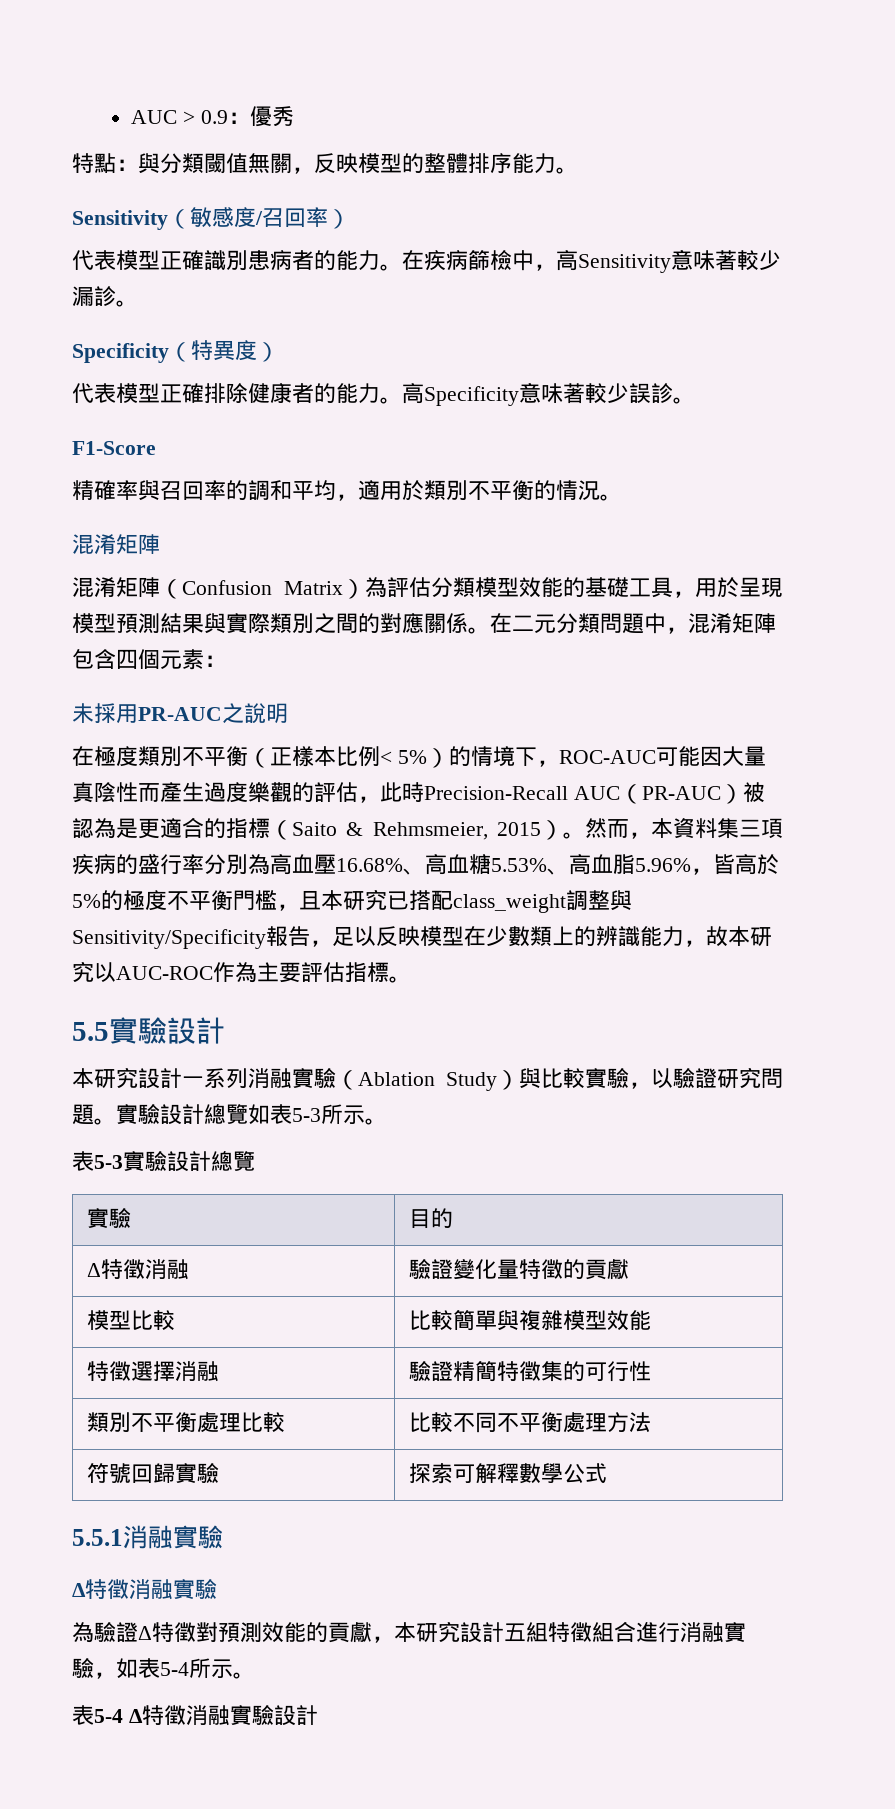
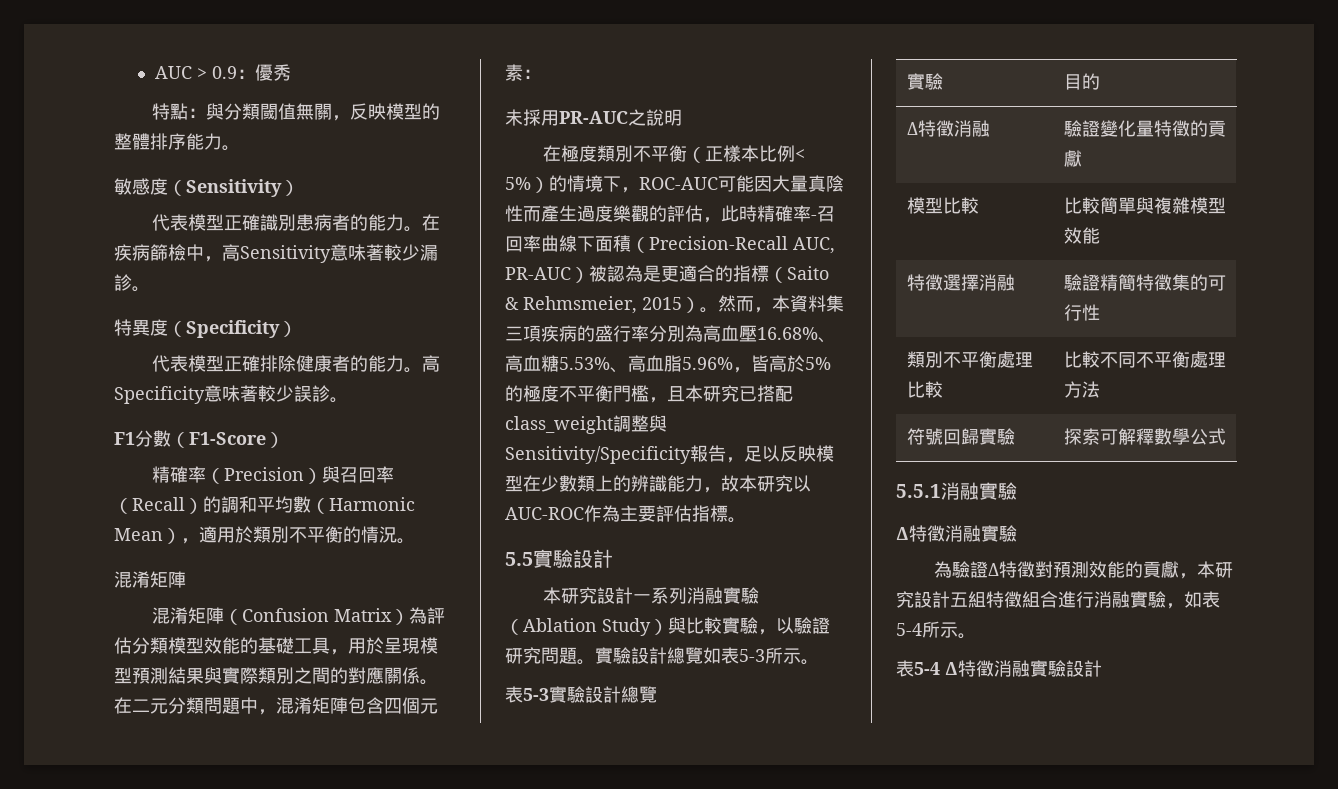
- Sensitivity（敏感度/召回率）
+ 敏感度（Sensitivity）
- Specificity（特異度）
+ 特異度（Specificity）
- F1-Score
- 精確率與召回率的調和平均，適用於類別不平衡的情況。
+ F1分數（F1-Score）
+ 精確率（Precision）與召回率（Recall）的調和平均數（Harmonic Mean），適用於類別不平衡的情況。
- 在極度類別不平衡（正樣本比例< 5%）的情境下，ROC-AUC可能因大量真陰性而產生過度樂觀的評估，此時Precision-Recall AUC（PR-AUC）被認為是更適合的指標（Saito & Rehmsmeier, 2015）。
+ 在極度類別不平衡（正樣本比例< 5%）的情境下，ROC-AUC可能因大量真陰性而產生過度樂觀的評估，此時精確率-召回率曲線下面積（Precision-Recall AUC, PR-AUC）被認為是更適合的指標（Saito & Rehmsmeier, 2015）。

